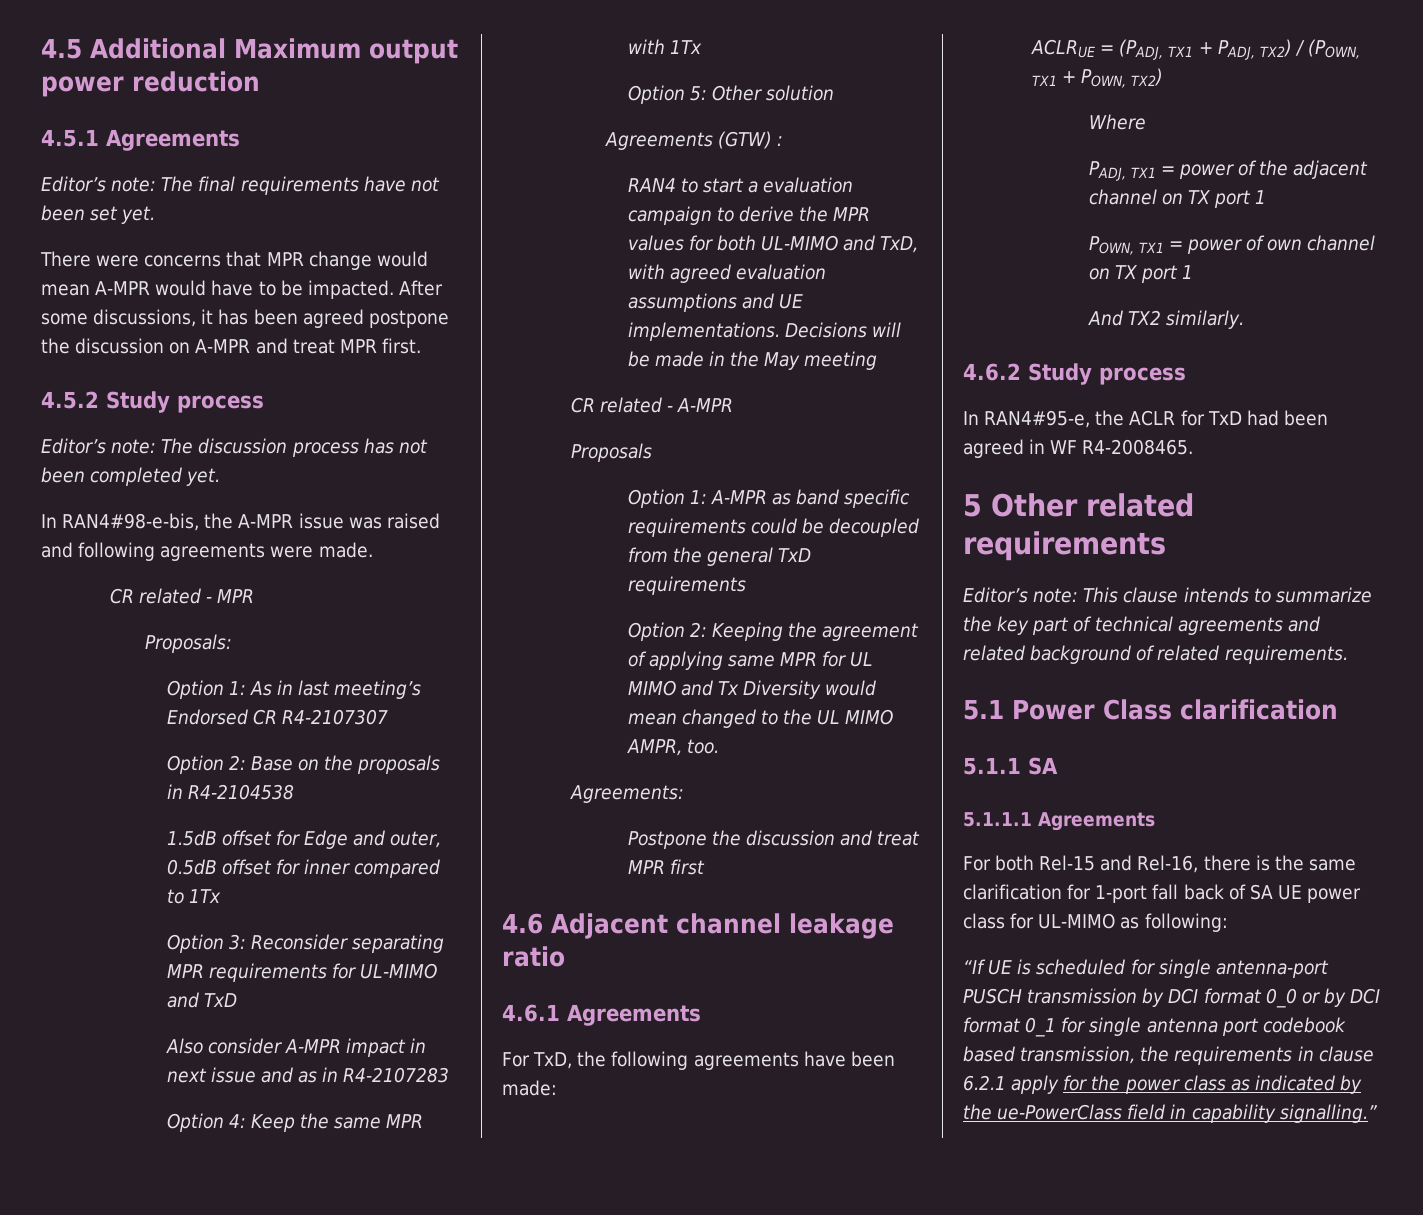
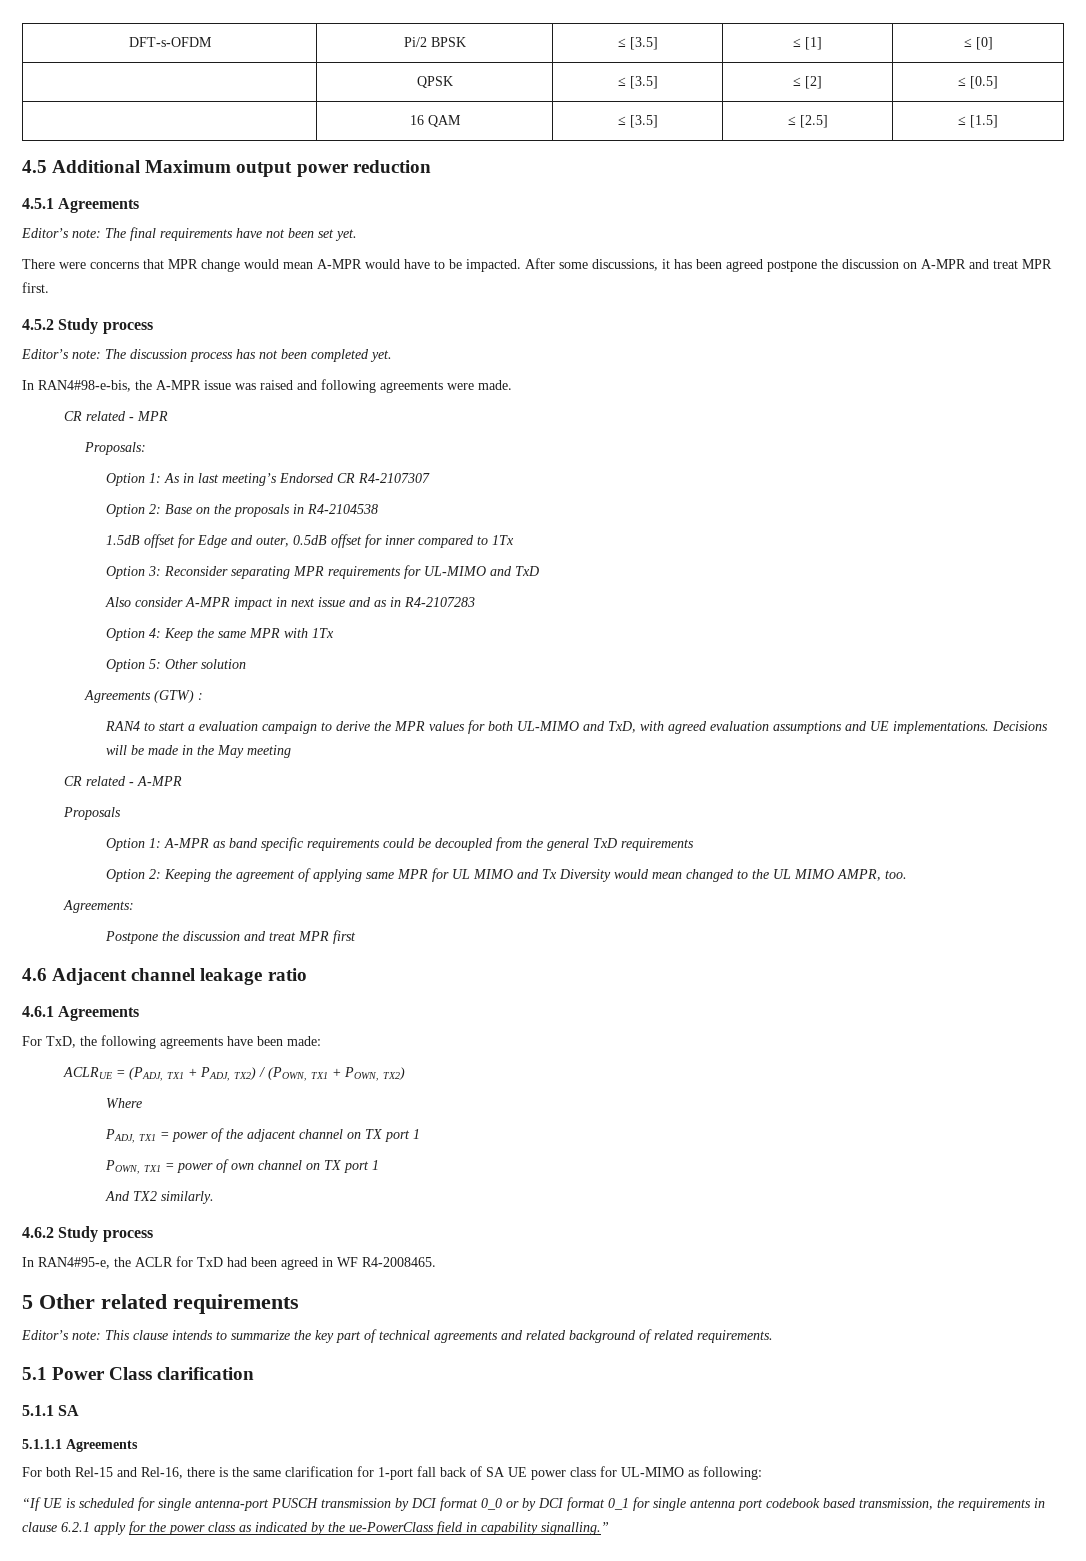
+ DFT-s-OFDM | Pi/2 BPSK | ≤ [3.5] | ≤ [1] | ≤ [0]
+ | QPSK | ≤ [3.5] | ≤ [2] | ≤ [0.5]
+ | 16 QAM | ≤ [3.5] | ≤ [2.5] | ≤ [1.5]

